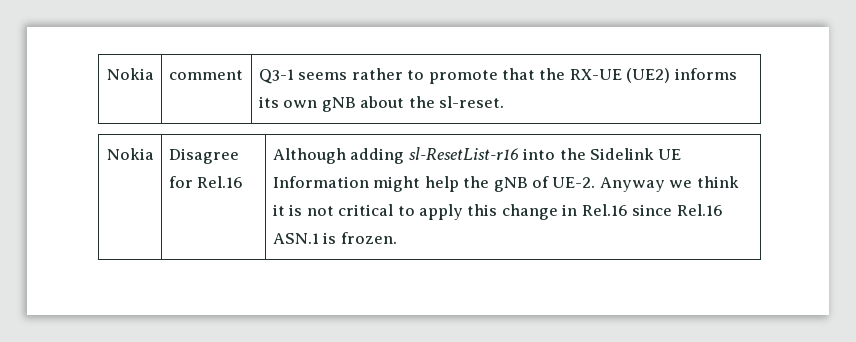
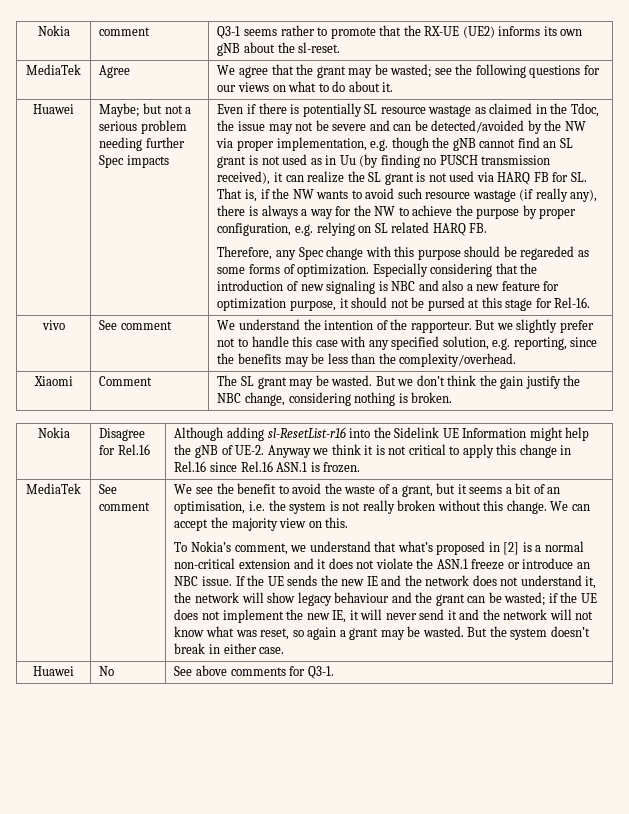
+ MediaTek | Agree | We agree that the grant may be wasted; see the following questions for our views on what to do about it.
+ Huawei | Maybe; but not a serious problem needing further Spec impacts | Even if there is potentially SL resource wastage as claimed in the Tdoc, the issue may not be severe and can be detected/avoided by the NW via proper implementation, e.g. though the gNB cannot find an SL grant is not used as in Uu (by finding no PUSCH transmission received), it can realize the SL grant is not used via HARQ FB for SL. That is, if the NW wants to avoid such resource wastage (if really any), there is always a way for the NW to achieve the purpose by proper configuration, e.g. relying on SL related HARQ FB.
+ Therefore, any Spec change with this purpose should be regareded as some forms of optimization. Especially considering that the introduction of new signaling is NBC and also a new feature for optimization purpose, it should not be pursed at this stage for Rel-16.
+ vivo | See comment | We understand the intention of the rapporteur. But we slightly prefer not to handle this case with any specified solution, e.g. reporting, since the benefits may be less than the complexity/overhead.
+ Xiaomi | Comment | The SL grant may be wasted. But we don’t think the gain justify the NBC change, considering nothing is broken.
+ MediaTek | See comment | We see the benefit to avoid the waste of a grant, but it seems a bit of an optimisation, i.e. the system is not really broken without this change. We can accept the majority view on this.
+ To Nokia’s comment, we understand that what’s proposed in [2] is a normal non-critical extension and it does not violate the ASN.1 freeze or introduce an NBC issue. If the UE sends the new IE and the network does not understand it, the network will show legacy behaviour and the grant can be wasted; if the UE does not implement the new IE, it will never send it and the network will not know what was reset, so again a grant may be wasted. But the system doesn’t break in either case.
+ Huawei | No | See above comments for Q3-1.

